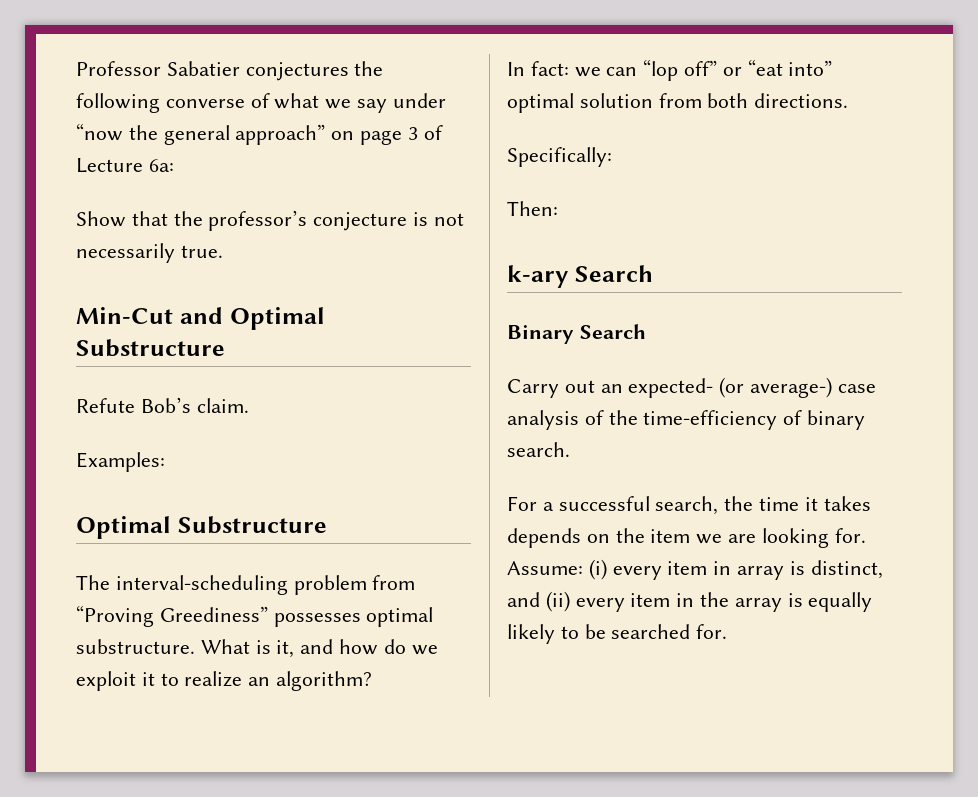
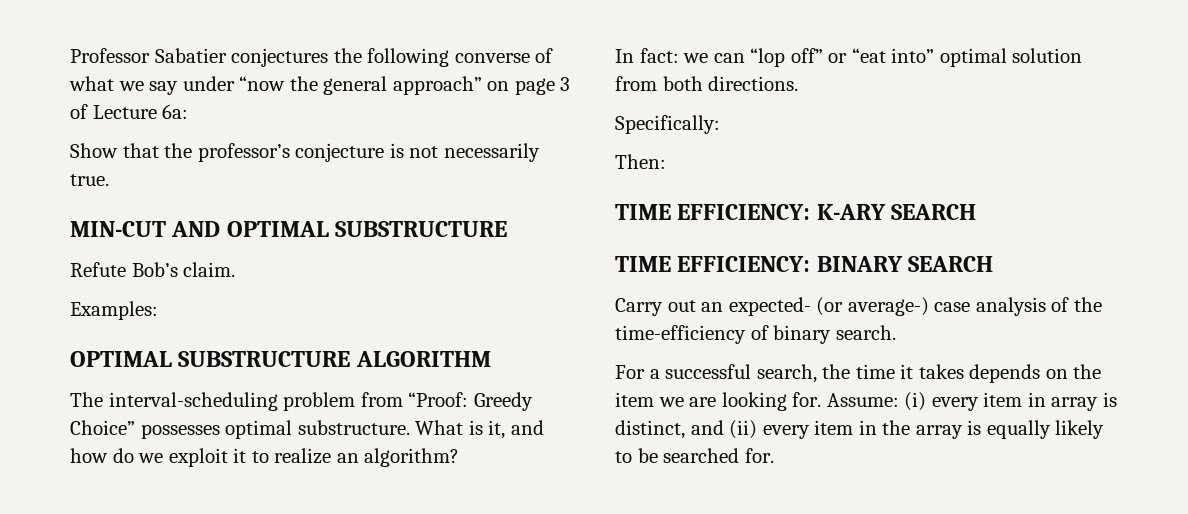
- Min-Cut and Optimal Substructure
+ MIN-CUT AND OPTIMAL SUBSTRUCTURE
  Examples:
- Optimal Substructure
+ OPTIMAL SUBSTRUCTURE ALGORITHM
- The interval-scheduling problem from “Proving Greediness” possesses optimal substructure.
+ The interval-scheduling problem from “Proof: Greedy Choice” possesses optimal substructure.
- k-ary Search
- Binary Search
+ TIME EFFICIENCY: K-ARY SEARCH
+ TIME EFFICIENCY: BINARY SEARCH

